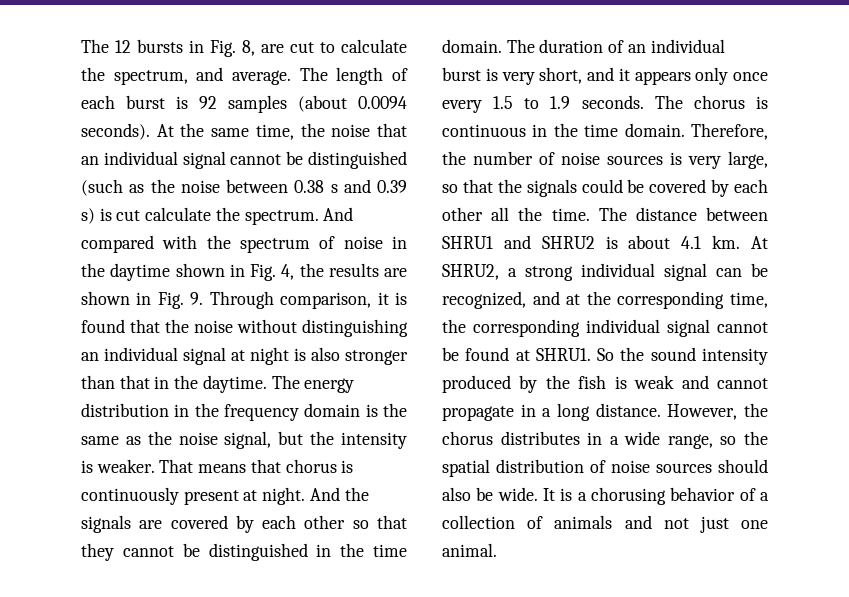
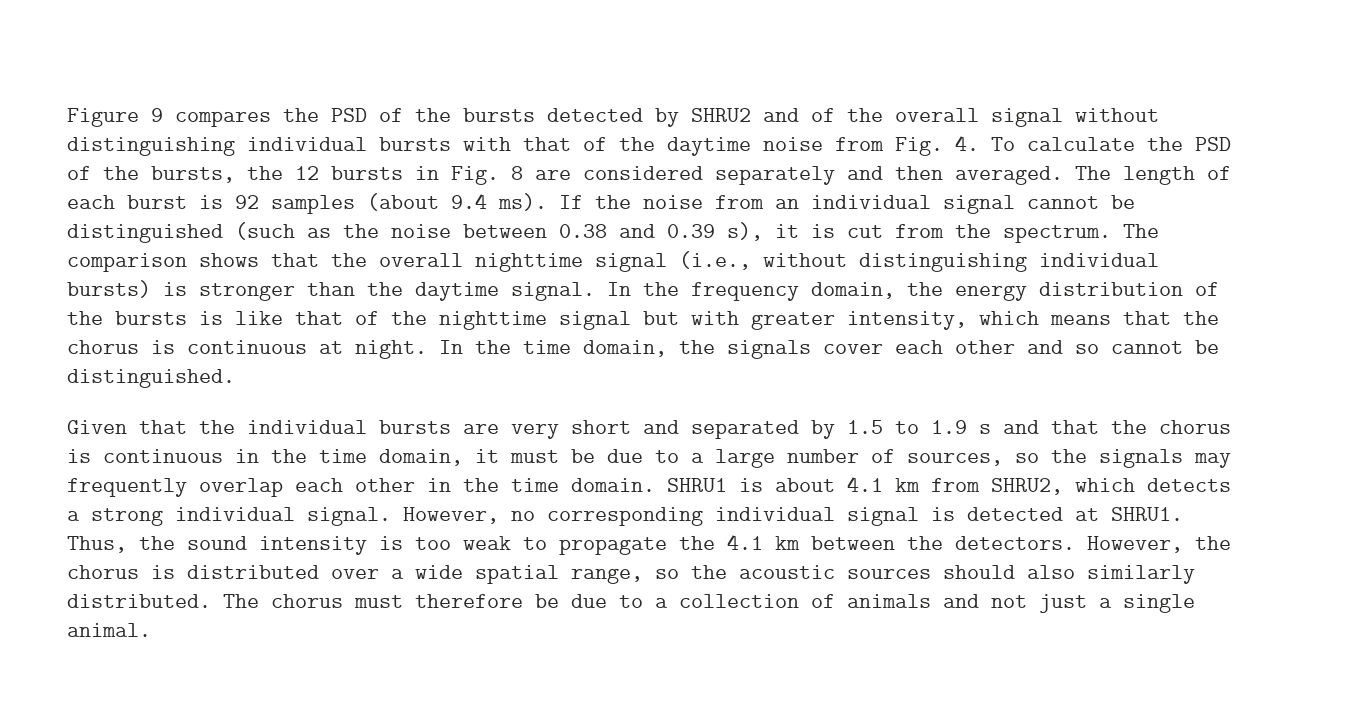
- The 12 bursts in Fig. 8, are cut to calculate the spectrum, and average.
+ Figure 9 compares the PSD of the bursts detected by SHRU2 and of the overall signal without distinguishing individual bursts with that of the daytime noise from Fig. 4. To calculate the PSD of the bursts, the 12 bursts in Fig. 8 are considered separately and then averaged.
- The length of each burst is 92 samples (about 0.0094 seconds). At the same time, the noise that an individual signal cannot be distinguished (such as the noise between 0.38 s and 0.39 s) is cut calculate the spectrum.
+ The length of each burst is 92 samples (about 9.4 ms). If the noise from an individual signal cannot be distinguished (such as the noise between 0.38 and 0.39 s), it is cut from the spectrum.
- And compared with the spectrum of noise in the daytime shown in Fig. 4, the results are shown in Fig. 9. Through comparison, it is found that the noise without distinguishing an individual signal at night is also stronger than that in the daytime. The energy distribution in the frequency domain is the same as the noise signal, but the intensity is weaker. That means that chorus is continuously present at night. And the signals are covered by each other so that they cannot be distinguished in the time domain. The duration of an individual burst is very short, and it appears only once every 1.5 to 1.9 seconds. The chorus is continuous in the time domain. Therefore, the number of noise sources is very large, so that the signals could be covered by each other all the time. The distance between SHRU1 and SHRU2 is about 4.1 km. At SHRU2, a strong individual signal can be recognized, and at the corresponding time, the corresponding individual signal cannot be found at SHRU1.
+ The comparison shows that the overall nighttime signal (i.e., without distinguishing individual bursts) is stronger than the daytime signal. In the frequency domain, the energy distribution of the bursts is like that of the nighttime signal but with greater intensity, which means that the chorus is continuous at night. In the time domain, the signals cover each other and so cannot be distinguished.
+ Given that the individual bursts are very short and separated by 1.5 to 1.9 s and that the chorus is continuous in the time domain, it must be due to a large number of sources, so the signals may frequently overlap each other in the time domain. SHRU1 is about 4.1 km from SHRU2, which detects a strong individual signal. However, no corresponding individual signal is detected at SHRU1.
- So the sound intensity produced by the fish is weak and cannot propagate in a long distance. However, the chorus distributes in a wide range, so the spatial distribution of noise sources should also be wide. It is a chorusing behavior of a collection of animals and not just one animal.
+ Thus, the sound intensity is too weak to propagate the 4.1 km between the detectors. However, the chorus is distributed over a wide spatial range, so the acoustic sources should also similarly distributed. The chorus must therefore be due to a collection of animals and not just a single animal.

